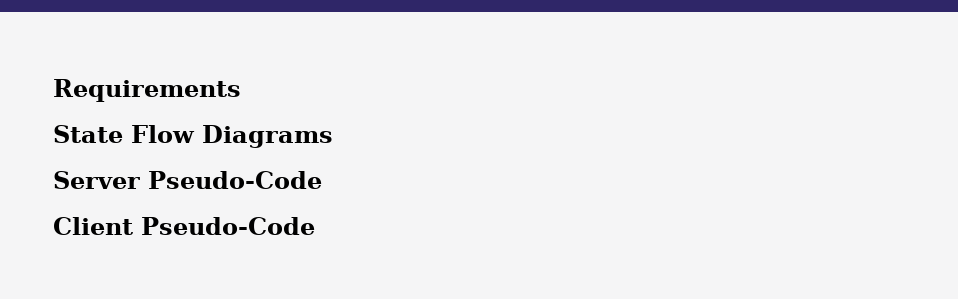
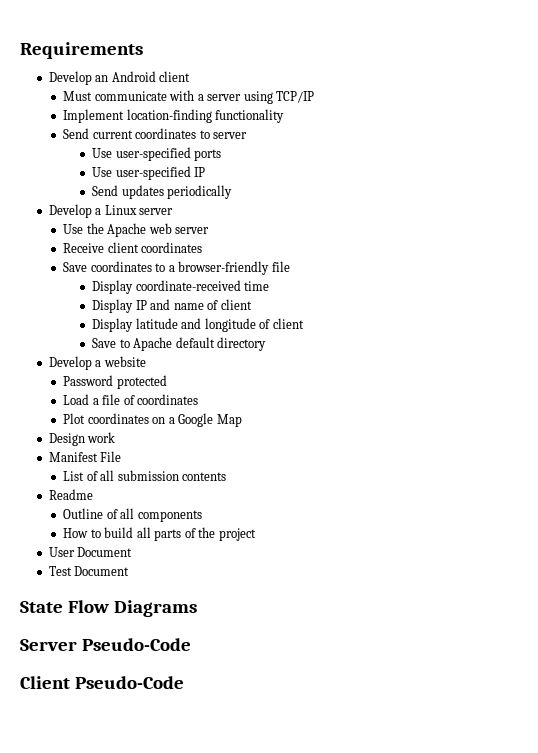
+ Develop an Android client
+ Must communicate with a server using TCP/IP
+ Implement location-finding functionality
+ Send current coordinates to server
+ Use user-specified ports
+ Use user-specified IP
+ Send updates periodically
+ Develop a Linux server
+ Use the Apache web server
+ Receive client coordinates
+ Save coordinates to a browser-friendly file
+ Display coordinate-received time
+ Display IP and name of client
+ Display latitude and longitude of client
+ Save to Apache default directory
+ Develop a website
+ Password protected
+ Load a file of coordinates
+ Plot coordinates on a Google Map
+ Design work
+ Manifest File
+ List of all submission contents
+ Readme
+ Outline of all components
+ How to build all parts of the project
+ User Document
+ Test Document

